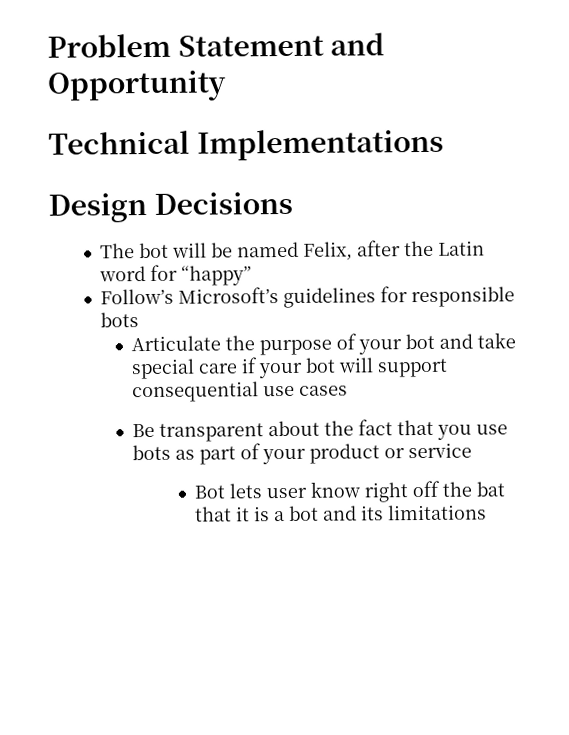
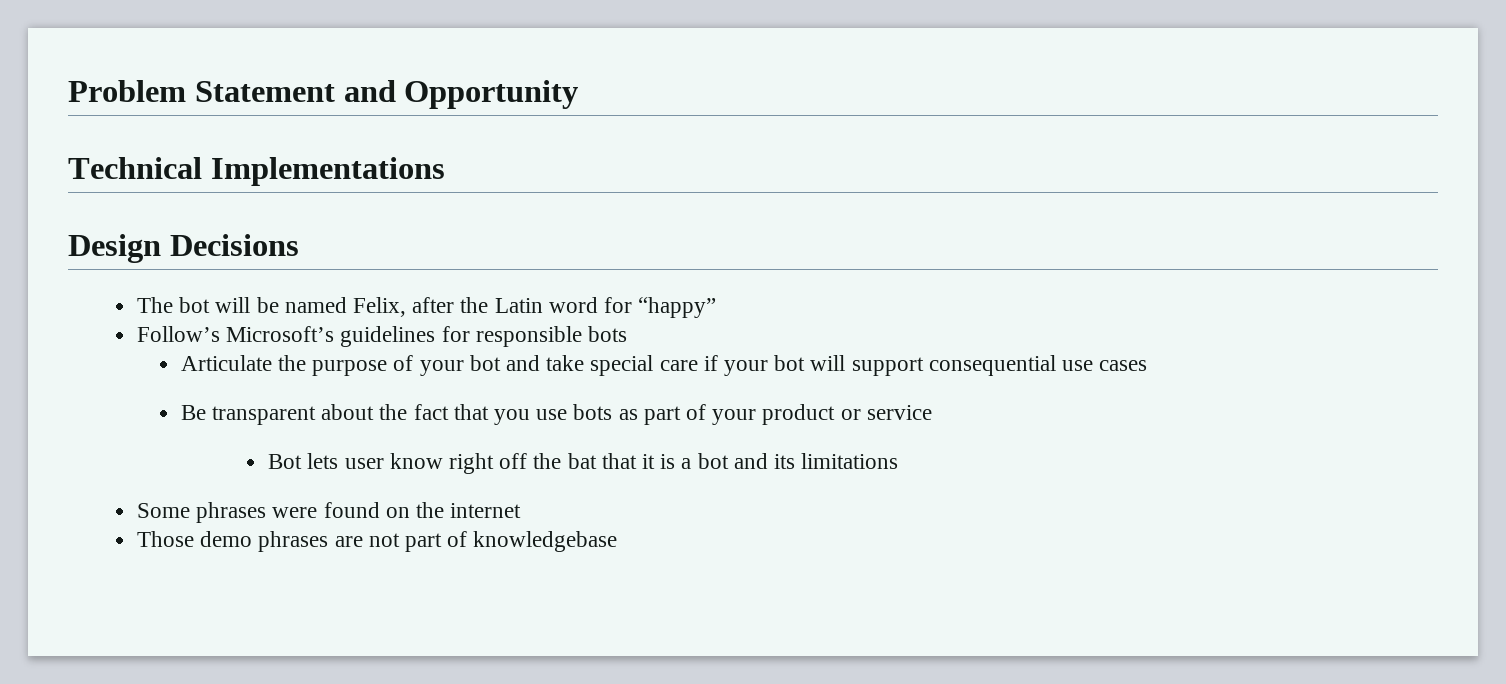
+ Some phrases were found on the internet
+ Those demo phrases are not part of knowledgebase

